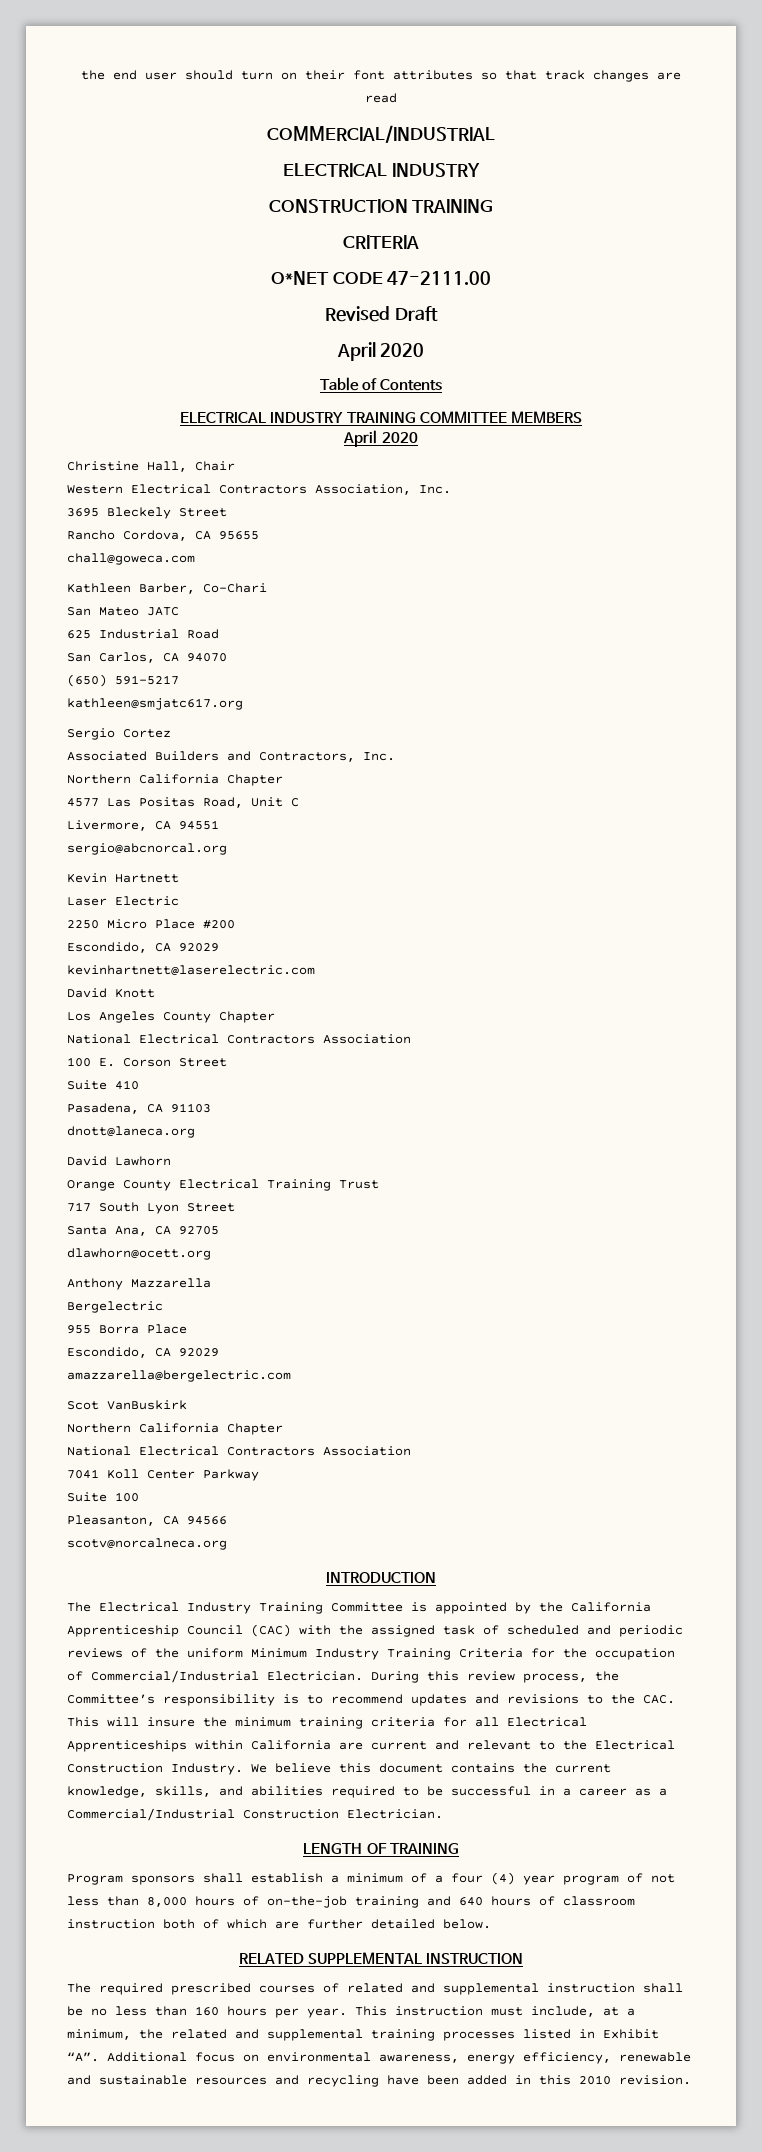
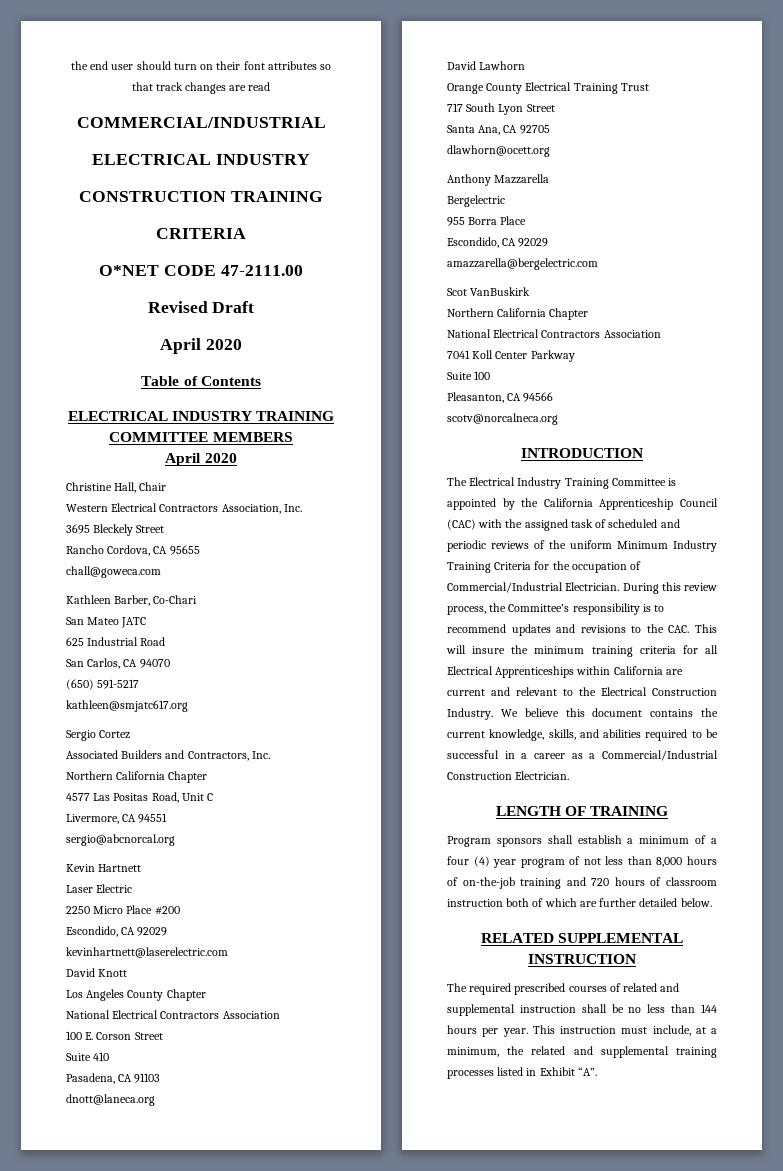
- Program sponsors shall establish a minimum of a four (4) year program of not less than 8,000 hours of on-the-job training and 640 hours of classroom instruction both of which are further detailed below.
+ Program sponsors shall establish a minimum of a four (4) year program of not less than 8,000 hours of on-the-job training and 720 hours of classroom instruction both of which are further detailed below.
- The required prescribed courses of related and supplemental instruction shall be no less than 160 hours per year.
+ The required prescribed courses of related and supplemental instruction shall be no less than 144 hours per year.
- This instruction must include, at a minimum, the related and supplemental training processes listed in Exhibit “A”. Additional focus on environmental awareness, energy efficiency, renewable and sustainable resources and recycling have been added in this 2010 revision.
+ This instruction must include, at a minimum, the related and supplemental training processes listed in Exhibit “A”.

